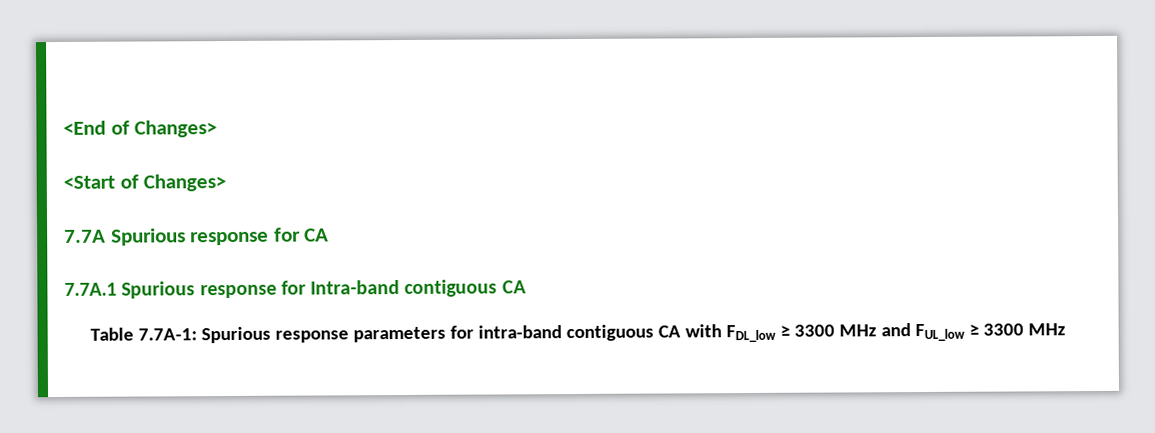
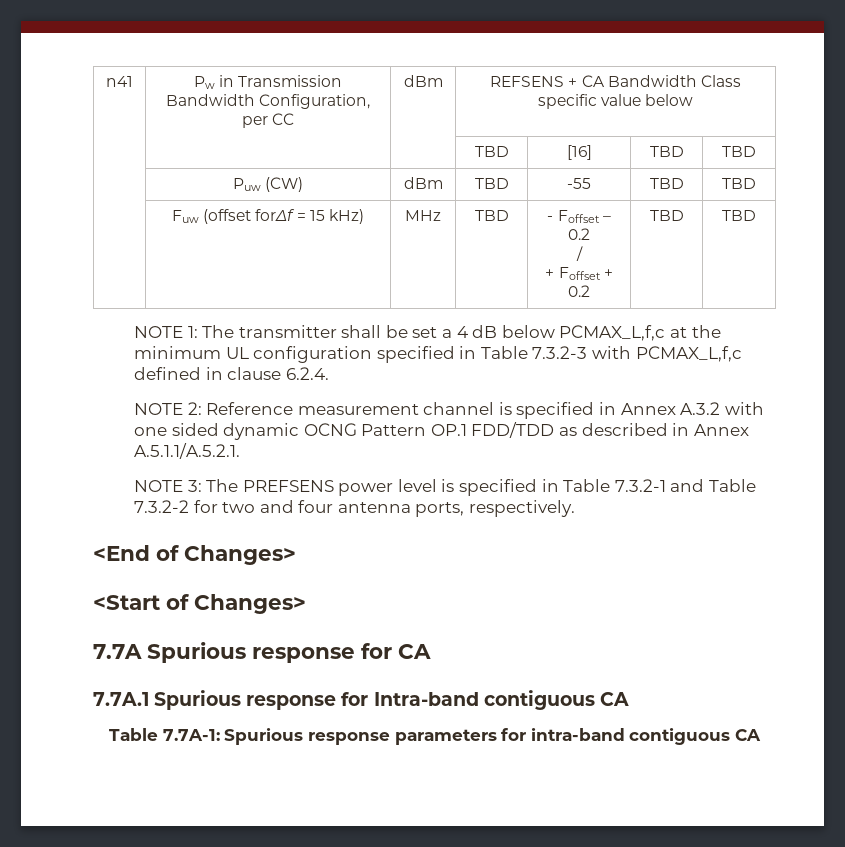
+ n41 | Pw in Transmission Bandwidth Configuration, per CC | dBm | REFSENS + CA Bandwidth Class specific value below
+ | | | TBD | [16] | TBD | TBD
+ | Puw (CW) | dBm | TBD | -55 | TBD | TBD
+ | Fuw (offset forΔf = 15 kHz) | MHz | TBD | - Foffset – 0.2
+ /
+ + Foffset + 0.2 | TBD | TBD
+ NOTE 1: The transmitter shall be set a 4 dB below PCMAX_L,f,c at the minimum UL configuration specified in Table 7.3.2-3 with PCMAX_L,f,c defined in clause 6.2.4.
+ NOTE 2: Reference measurement channel is specified in Annex A.3.2 with one sided dynamic OCNG Pattern OP.1 FDD/TDD as described in Annex A.5.1.1/A.5.2.1.
+ NOTE 3: The PREFSENS power level is specified in Table 7.3.2-1 and Table 7.3.2-2 for two and four antenna ports, respectively.
- Table 7.7A-1: Spurious response parameters for intra-band contiguous CA with FDL_low ≥ 3300 MHz and FUL_low ≥ 3300 MHz
+ Table 7.7A-1: Spurious response parameters for intra-band contiguous CA

